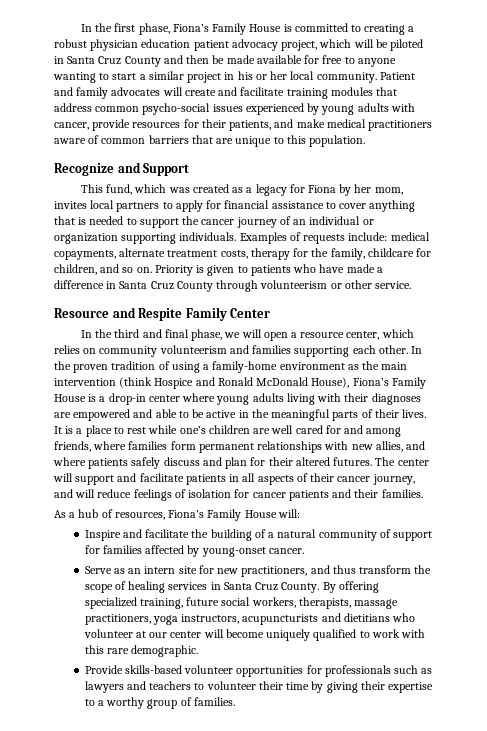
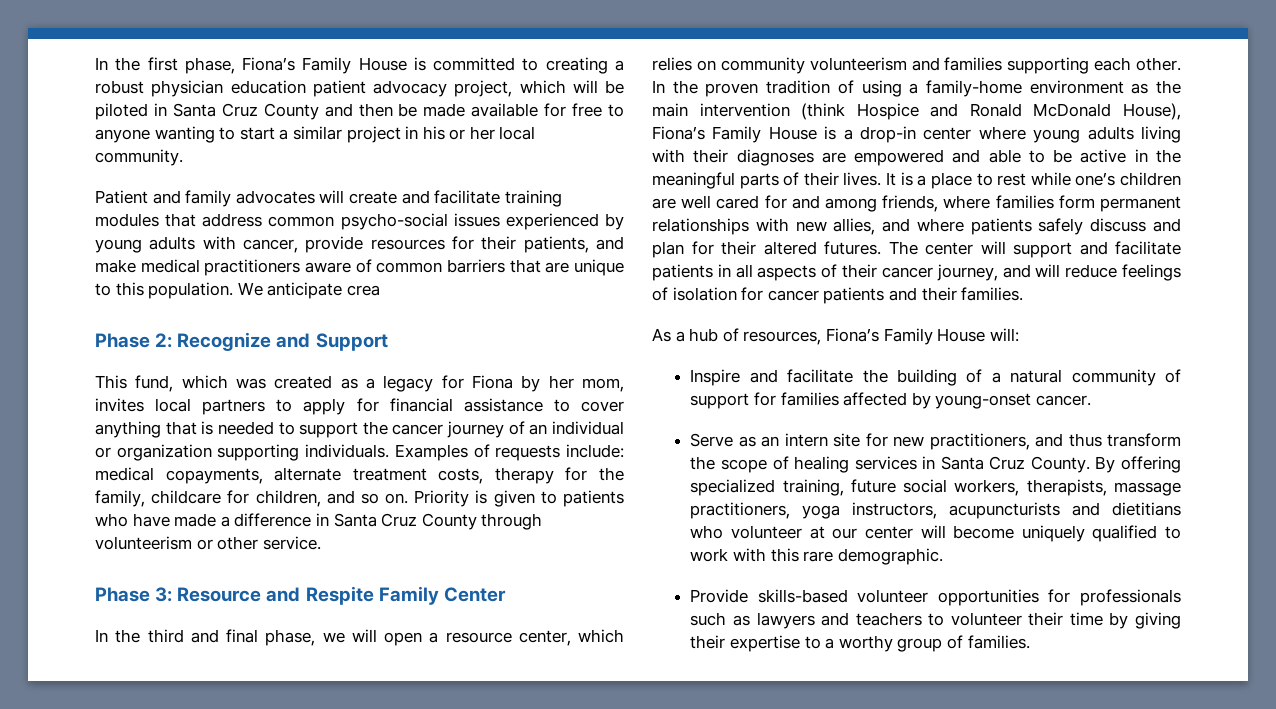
- In the first phase, Fiona’s Family House is committed to creating a robust physician education patient advocacy project, which will be piloted in Santa Cruz County and then be made available for free to anyone wanting to start a similar project in his or her local community. Patient and family advocates will create and facilitate training modules that address common psycho-social issues experienced by young adults with cancer, provide resources for their patients, and make medical practitioners aware of common barriers that are unique to this population.
- Recognize and Support
+ In the first phase, Fiona’s Family House is committed to creating a robust physician education patient advocacy project, which will be piloted in Santa Cruz County and then be made available for free to anyone wanting to start a similar project in his or her local community.
+ Patient and family advocates will create and facilitate training modules that address common psycho-social issues experienced by young adults with cancer, provide resources for their patients, and make medical practitioners aware of common barriers that are unique to this population. We anticipate crea
+ Phase 2: Recognize and Support
- Resource and Respite Family Center
+ Phase 3: Resource and Respite Family Center

